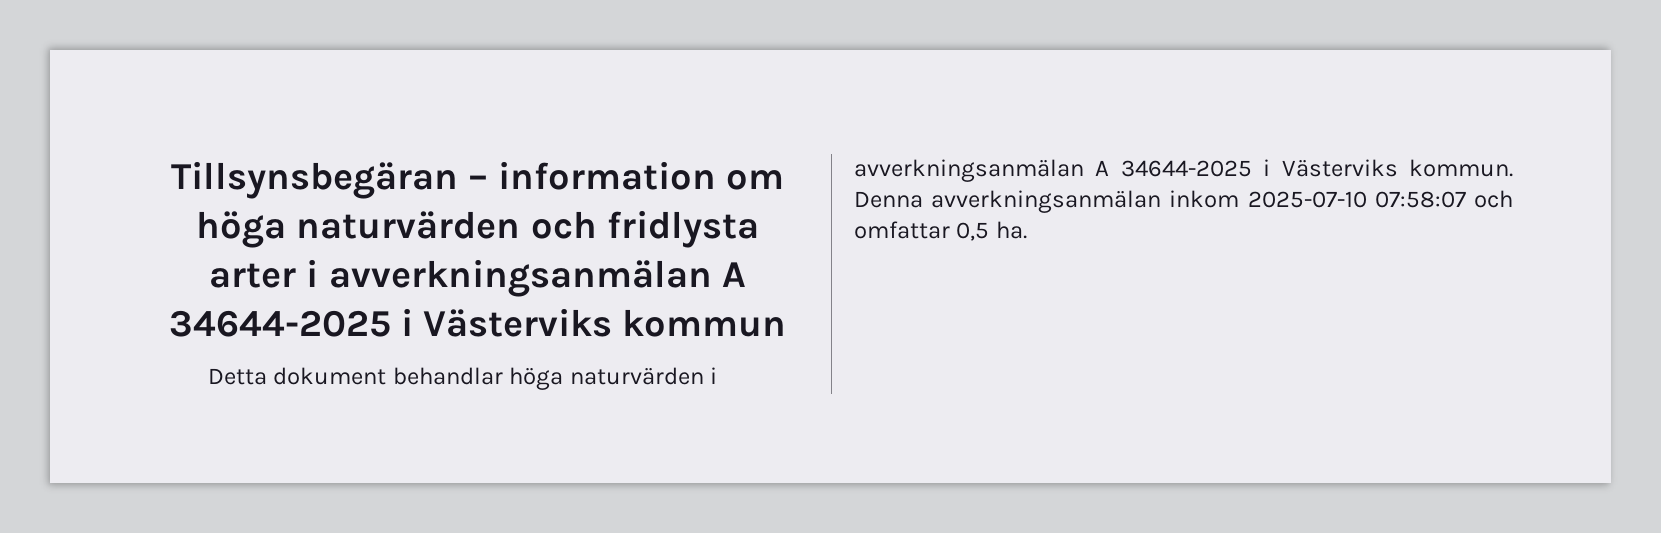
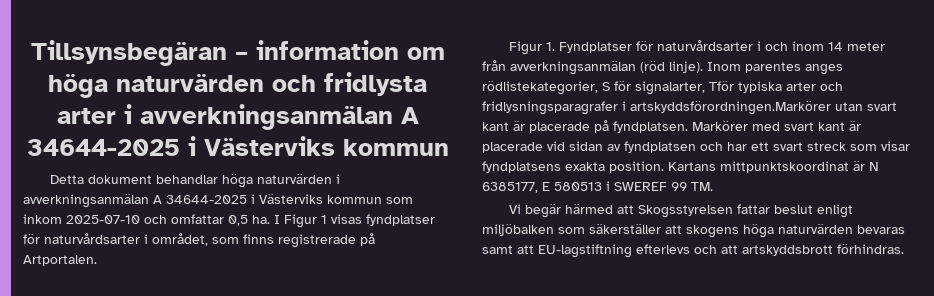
- Detta dokument behandlar höga naturvärden i avverkningsanmälan A 34644-2025 i Västerviks kommun. Denna avverkningsanmälan inkom 2025-07-10 07:58:07 och omfattar 0,5 ha.
+ Detta dokument behandlar höga naturvärden i avverkningsanmälan A 34644-2025 i Västerviks kommun som inkom 2025-07-10 och omfattar 0,5 ha.
+ I Figur 1 visas fyndplatser för naturvårdsarter i området, som finns registrerade på Artportalen.
+ Figur 1. Fyndplatser för naturvårdsarter i och inom 14 meter från avverkningsanmälan (röd linje). Inom parentes anges rödlistekategorier, S för signalarter, Tför typiska arter och fridlysningsparagrafer i artskyddsförordningen.Markörer utan svart kant är placerade på fyndplatsen. Markörer med svart kant är placerade vid sidan av fyndplatsen och har ett svart streck som visar fyndplatsens exakta position. Kartans mittpunktskoordinat är N 6385177, E 580513 i SWEREF 99 TM.
+ Vi begär härmed att Skogsstyrelsen fattar beslut enligt miljöbalken som säkerställer att skogens höga naturvärden bevaras samt att EU-lagstiftning efterlevs och att artskyddsbrott förhindras.

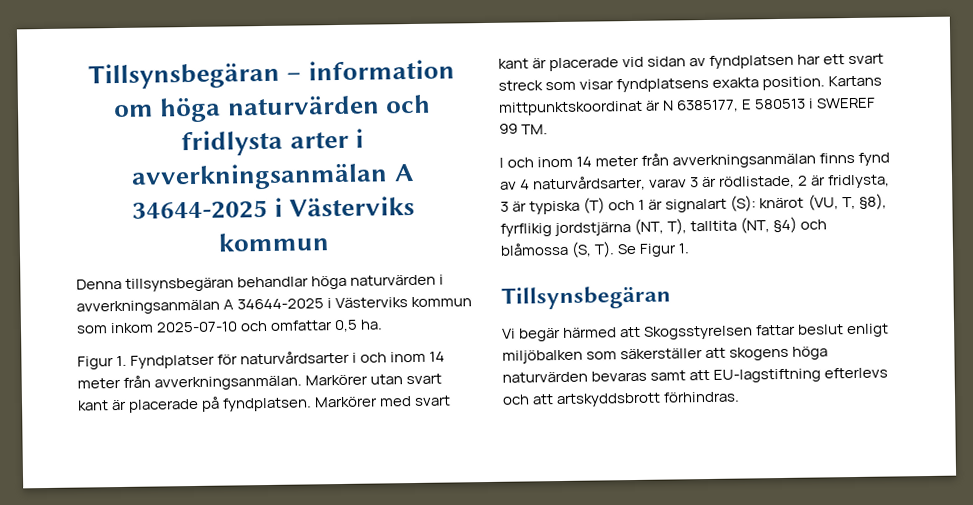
- Detta dokument behandlar höga naturvärden i avverkningsanmälan A 34644-2025 i Västerviks kommun som inkom 2025-07-10 och omfattar 0,5 ha. I Figur 1 visas fyndplatser för naturvårdsarter i området, som finns registrerade på Artportalen.
+ Denna tillsynsbegäran behandlar höga naturvärden i avverkningsanmälan A 34644-2025 i Västerviks kommun som inkom 2025-07-10 och omfattar 0,5 ha.
- Figur 1. Fyndplatser för naturvårdsarter i och inom 14 meter från avverkningsanmälan (röd linje). Inom parentes anges rödlistekategorier, S för signalarter, Tför typiska arter och fridlysningsparagrafer i artskyddsförordningen.Markörer utan svart kant är placerade på fyndplatsen.
+ Figur 1. Fyndplatser för naturvårdsarter i och inom 14 meter från avverkningsanmälan. Markörer utan svart kant är placerade på fyndplatsen.
- Markörer med svart kant är placerade vid sidan av fyndplatsen och har ett svart streck som visar fyndplatsens exakta position.
+ Markörer med svart kant är placerade vid sidan av fyndplatsen har ett svart streck som visar fyndplatsens exakta position.
+ I och inom 14 meter från avverkningsanmälan finns fynd av 4 naturvårdsarter, varav 3 är rödlistade, 2 är fridlysta, 3 är typiska (T) och 1 är signalart (S): knärot (VU, T, §8), fyrflikig jordstjärna (NT, T), talltita (NT, §4) och blåmossa (S, T). Se Figur 1.
+ Tillsynsbegäran

